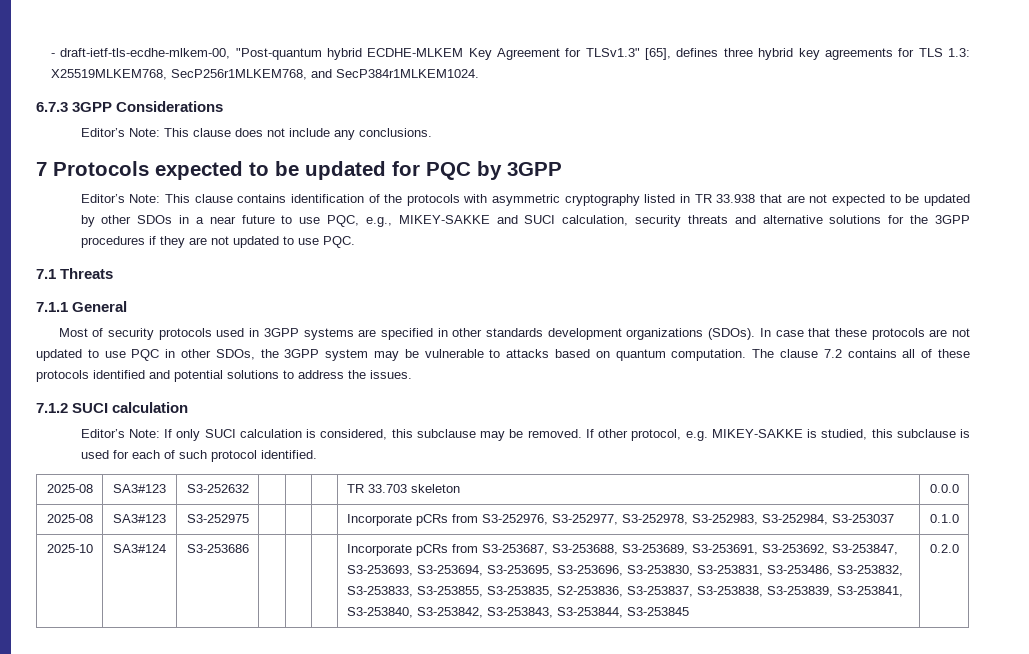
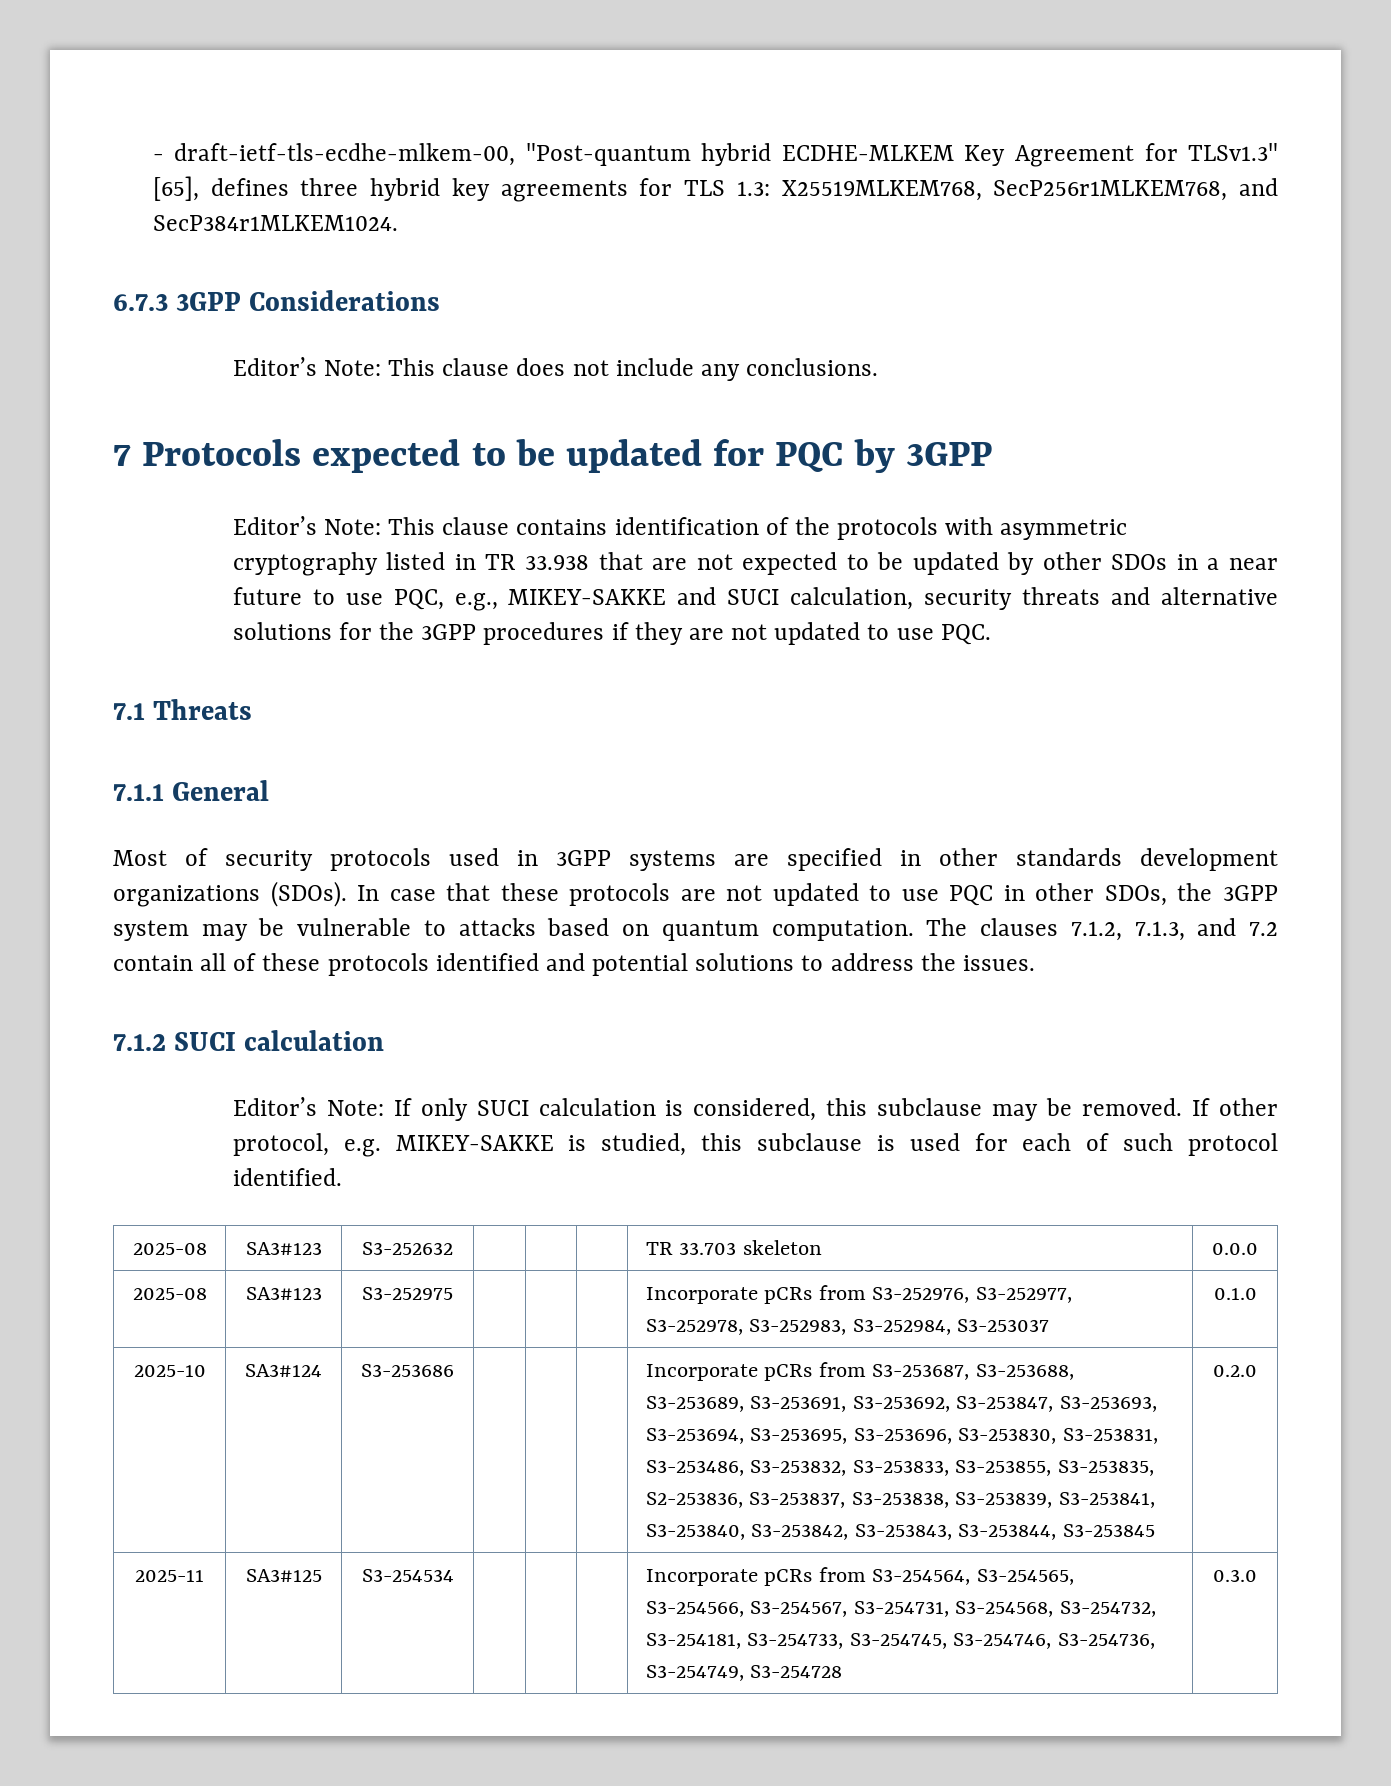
- The clause 7.2 contains all of these protocols identified and potential solutions to address the issues.
+ The clauses 7.1.2, 7.1.3, and 7.2 contain all of these protocols identified and potential solutions to address the issues.
+ 2025-11 | SA3#125 | S3-254534 | | | | Incorporate pCRs from S3-254564, S3-254565, S3-254566, S3-254567, S3-254731, S3-254568, S3-254732, S3-254181, S3-254733, S3-254745, S3-254746, S3-254736, S3-254749, S3-254728 | 0.3.0

